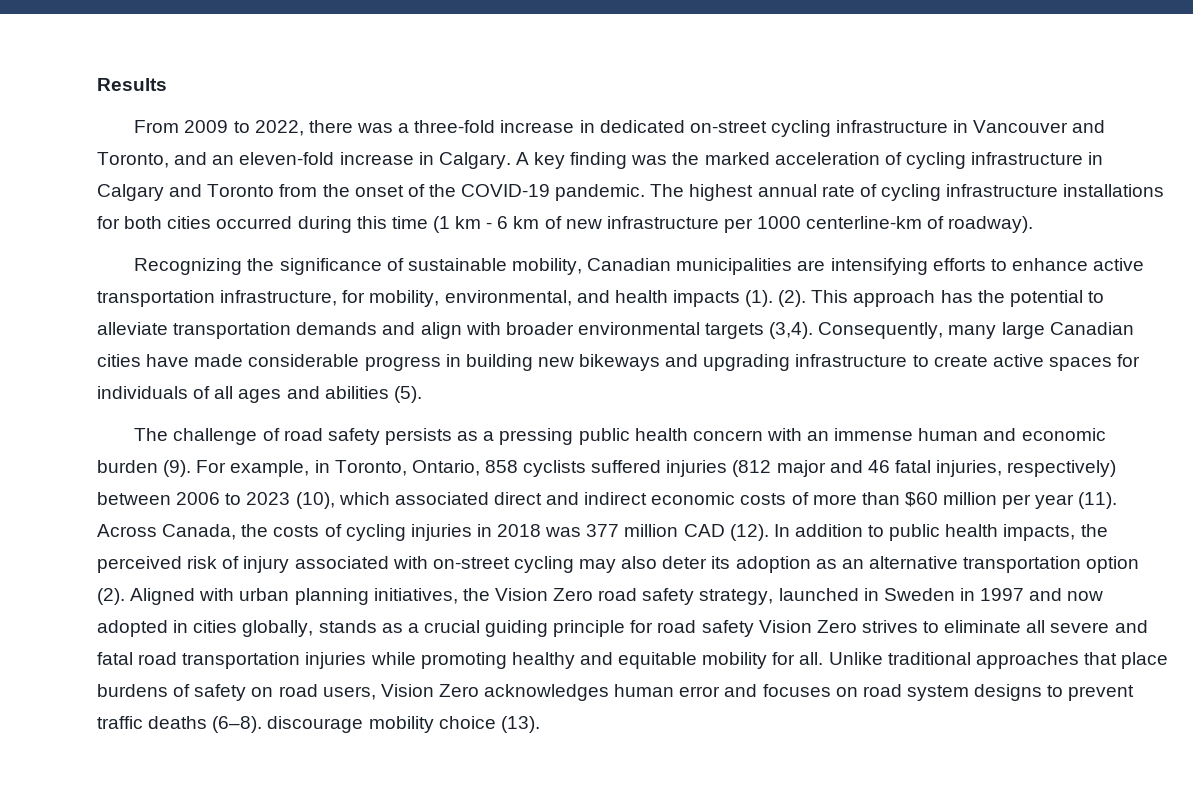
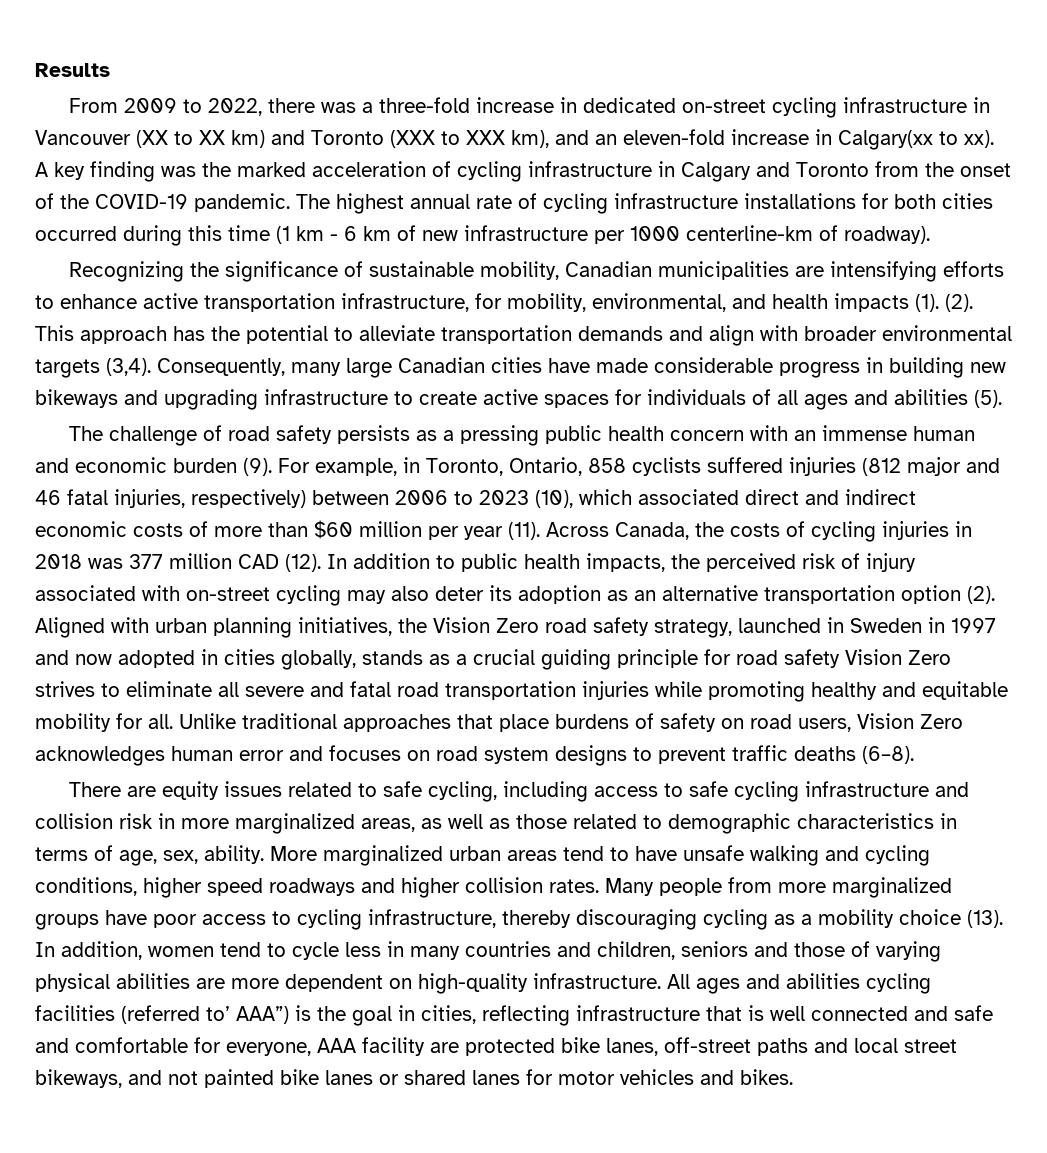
- From 2009 to 2022, there was a three-fold increase in dedicated on-street cycling infrastructure in Vancouver and Toronto, and an eleven-fold increase in Calgary.
+ From 2009 to 2022, there was a three-fold increase in dedicated on-street cycling infrastructure in Vancouver (XX to XX km) and Toronto (XXX to XXX km), and an eleven-fold increase in Calgary(xx to xx).
- Unlike traditional approaches that place burdens of safety on road users, Vision Zero acknowledges human error and focuses on road system designs to prevent traffic deaths (6–8). discourage mobility choice (13).
+ Unlike traditional approaches that place burdens of safety on road users, Vision Zero acknowledges human error and focuses on road system designs to prevent traffic deaths (6–8).
+ There are equity issues related to safe cycling, including access to safe cycling infrastructure and collision risk in more marginalized areas, as well as those related to demographic characteristics in terms of age, sex, ability. More marginalized urban areas tend to have unsafe walking and cycling conditions, higher speed roadways and higher collision rates. Many people from more marginalized groups have poor access to cycling infrastructure, thereby discouraging cycling as a mobility choice (13). In addition, women tend to cycle less in many countries and children, seniors and those of varying physical abilities are more dependent on high-quality infrastructure. All ages and abilities cycling facilities (referred to’ AAA”) is the goal in cities, reflecting infrastructure that is well connected and safe and comfortable for everyone, AAA facility are protected bike lanes, off-street paths and local street bikeways, and not painted bike lanes or shared lanes for motor vehicles and bikes.

